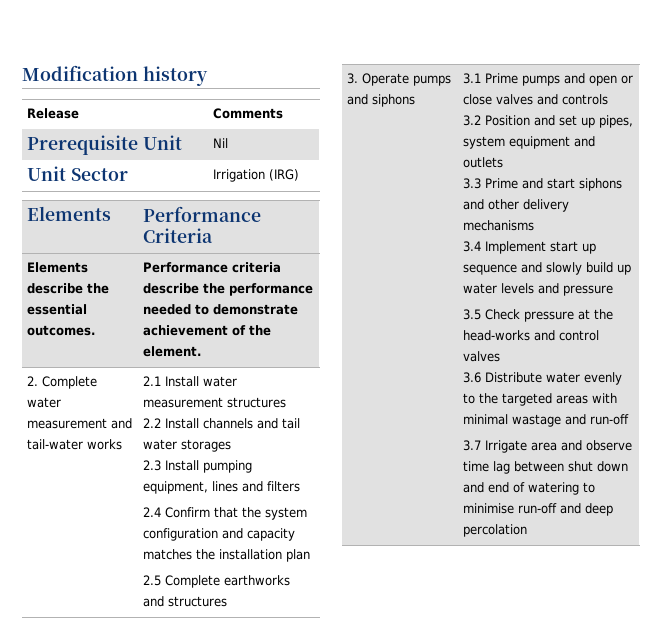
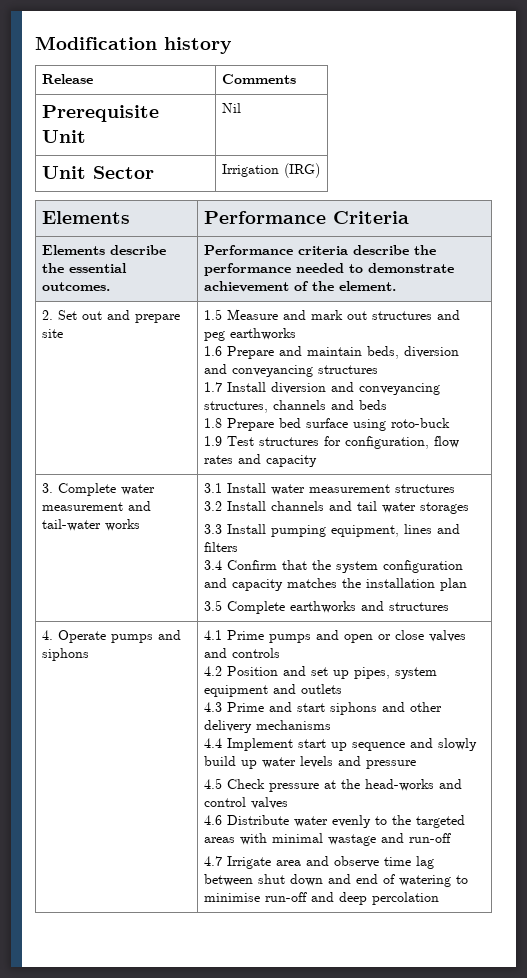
- 2. Complete water measurement and tail-water works
+ 2. Set out and prepare site | 1.5 Measure and mark out structures and peg earthworks
+ 1.6 Prepare and maintain beds, diversion and conveyancing structures
+ 1.7 Install diversion and conveyancing structures, channels and beds
+ 1.8 Prepare bed surface using roto-buck
+ 1.9 Test structures for configuration, flow rates and capacity
+ 3. Complete water measurement and tail-water works
- 2.1 Install water measurement structures
+ 3.1 Install water measurement structures
- 2.2 Install channels and tail water storages
+ 3.2 Install channels and tail water storages
- 2.3 Install pumping equipment, lines and filters
+ 3.3 Install pumping equipment, lines and filters
- 2.4 Confirm that the system configuration and capacity matches the installation plan
+ 3.4 Confirm that the system configuration and capacity matches the installation plan
- 2.5 Complete earthworks and structures
+ 3.5 Complete earthworks and structures
- 3. Operate pumps and siphons
+ 4. Operate pumps and siphons
- 3.1 Prime pumps and open or close valves and controls
+ 4.1 Prime pumps and open or close valves and controls
- 3.2 Position and set up pipes, system equipment and outlets
+ 4.2 Position and set up pipes, system equipment and outlets
- 3.3 Prime and start siphons and other delivery mechanisms
+ 4.3 Prime and start siphons and other delivery mechanisms
- 3.4 Implement start up sequence and slowly build up water levels and pressure
+ 4.4 Implement start up sequence and slowly build up water levels and pressure
- 3.5 Check pressure at the head-works and control valves
+ 4.5 Check pressure at the head-works and control valves
- 3.6 Distribute water evenly to the targeted areas with minimal wastage and run-off
+ 4.6 Distribute water evenly to the targeted areas with minimal wastage and run-off
- 3.7 Irrigate area and observe time lag between shut down and end of watering to minimise run-off and deep percolation
+ 4.7 Irrigate area and observe time lag between shut down and end of watering to minimise run-off and deep percolation

